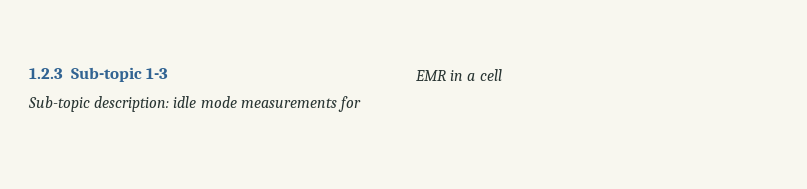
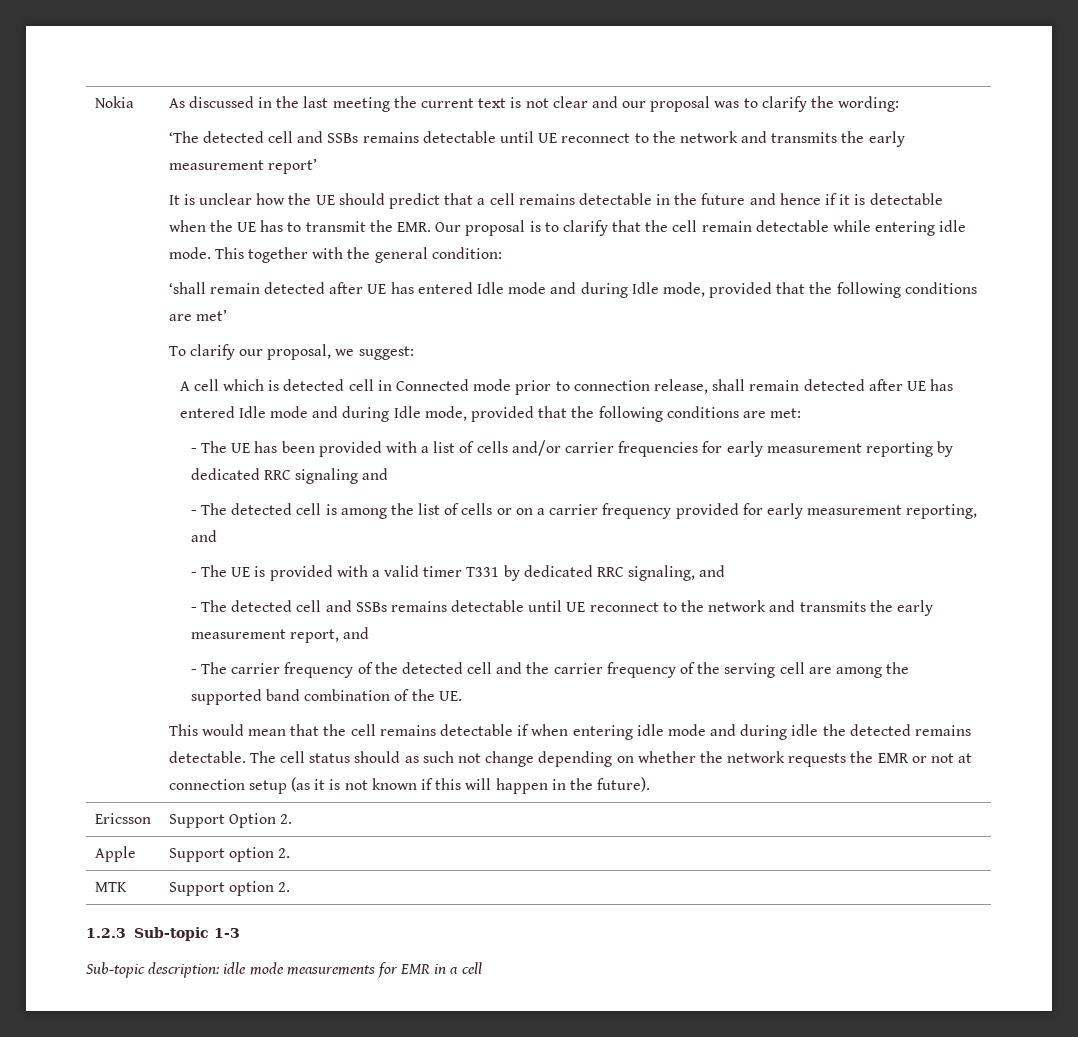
+ Nokia | As discussed in the last meeting the current text is not clear and our proposal was to clarify the wording:
+ ‘The detected cell and SSBs remains detectable until UE reconnect to the network and transmits the early measurement report’
+ It is unclear how the UE should predict that a cell remains detectable in the future and hence if it is detectable when the UE has to transmit the EMR. Our proposal is to clarify that the cell remain detectable while entering idle mode. This together with the general condition:
+ ‘shall remain detected after UE has entered Idle mode and during Idle mode, provided that the following conditions are met’
+ To clarify our proposal, we suggest:
+ A cell which is detected cell in Connected mode prior to connection release, shall remain detected after UE has entered Idle mode and during Idle mode, provided that the following conditions are met:
+ - The UE has been provided with a list of cells and/or carrier frequencies for early measurement reporting by dedicated RRC signaling and
+ - The detected cell is among the list of cells or on a carrier frequency provided for early measurement reporting, and
+ - The UE is provided with a valid timer T331 by dedicated RRC signaling, and
+ - The detected cell and SSBs remains detectable until UE reconnect to the network and transmits the early measurement report, and
+ - The carrier frequency of the detected cell and the carrier frequency of the serving cell are among the supported band combination of the UE.
+ This would mean that the cell remains detectable if when entering idle mode and during idle the detected remains detectable. The cell status should as such not change depending on whether the network requests the EMR or not at connection setup (as it is not known if this will happen in the future).
+ Ericsson | Support Option 2.
+ Apple | Support option 2.
+ MTK | Support option 2.

